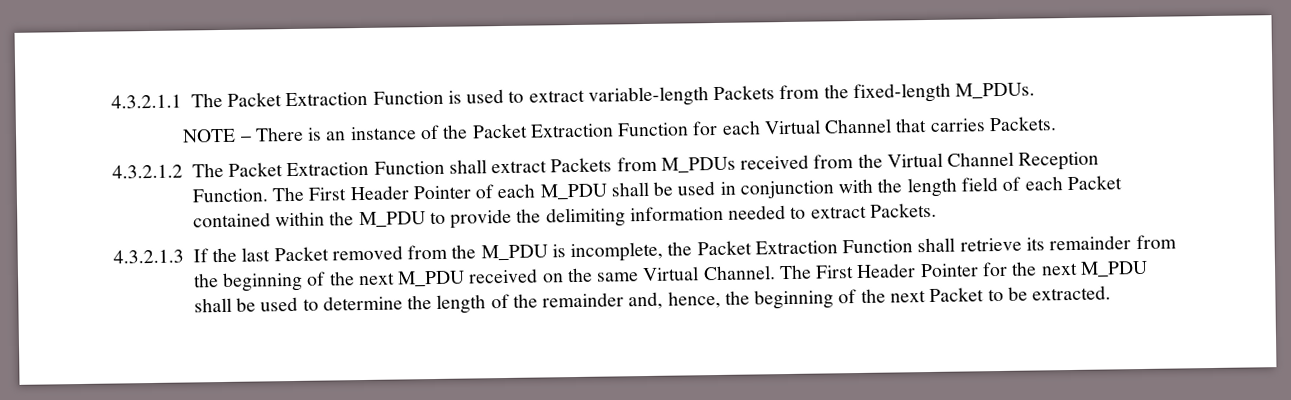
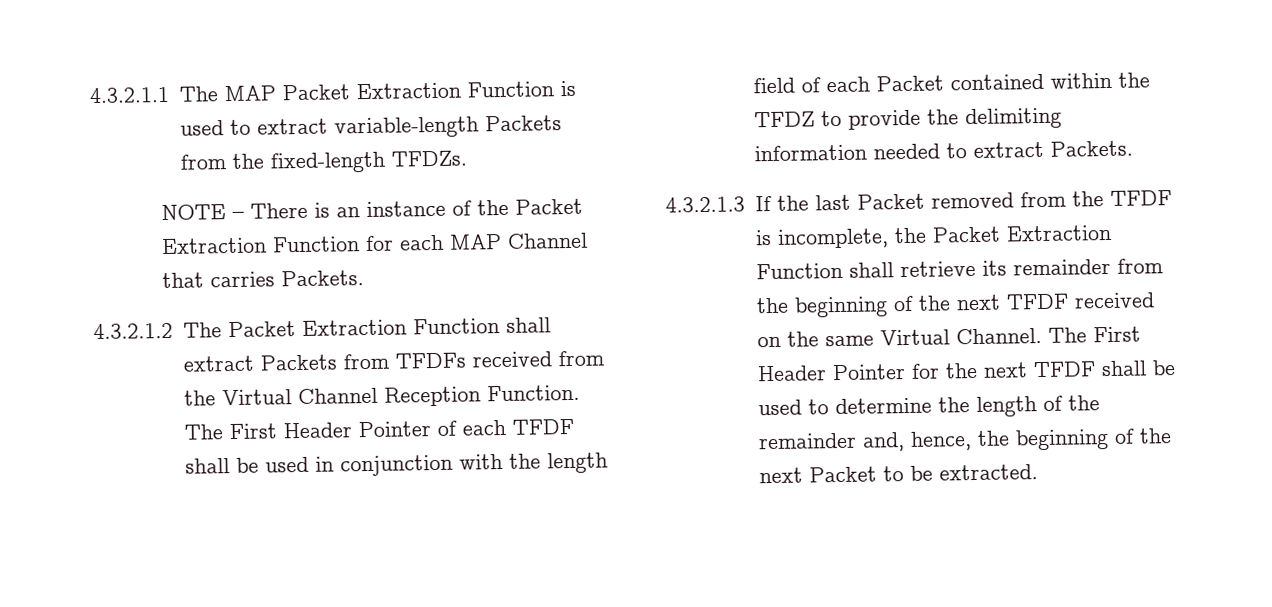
- 4.3.2.1.1 The Packet Extraction Function is used to extract variable-length Packets from the fixed-length M_PDUs.
+ 4.3.2.1.1 The MAP Packet Extraction Function is used to extract variable-length Packets from the fixed-length TFDZs.
- NOTE – There is an instance of the Packet Extraction Function for each Virtual Channel that carries Packets.
+ NOTE – There is an instance of the Packet Extraction Function for each MAP Channel that carries Packets.
- 4.3.2.1.2 The Packet Extraction Function shall extract Packets from M_PDUs received from the Virtual Channel Reception Function.
+ 4.3.2.1.2 The Packet Extraction Function shall extract Packets from TFDFs received from the Virtual Channel Reception Function.
- The First Header Pointer of each M_PDU shall be used in conjunction with the length field of each Packet contained within the M_PDU to provide the delimiting information needed to extract Packets.
+ The First Header Pointer of each TFDF shall be used in conjunction with the length field of each Packet contained within the TFDZ to provide the delimiting information needed to extract Packets.
- 4.3.2.1.3 If the last Packet removed from the M_PDU is incomplete, the Packet Extraction Function shall retrieve its remainder from the beginning of the next M_PDU received on the same Virtual Channel.
+ 4.3.2.1.3 If the last Packet removed from the TFDF is incomplete, the Packet Extraction Function shall retrieve its remainder from the beginning of the next TFDF received on the same Virtual Channel.
- The First Header Pointer for the next M_PDU shall be used to determine the length of the remainder and, hence, the beginning of the next Packet to be extracted.
+ The First Header Pointer for the next TFDF shall be used to determine the length of the remainder and, hence, the beginning of the next Packet to be extracted.

